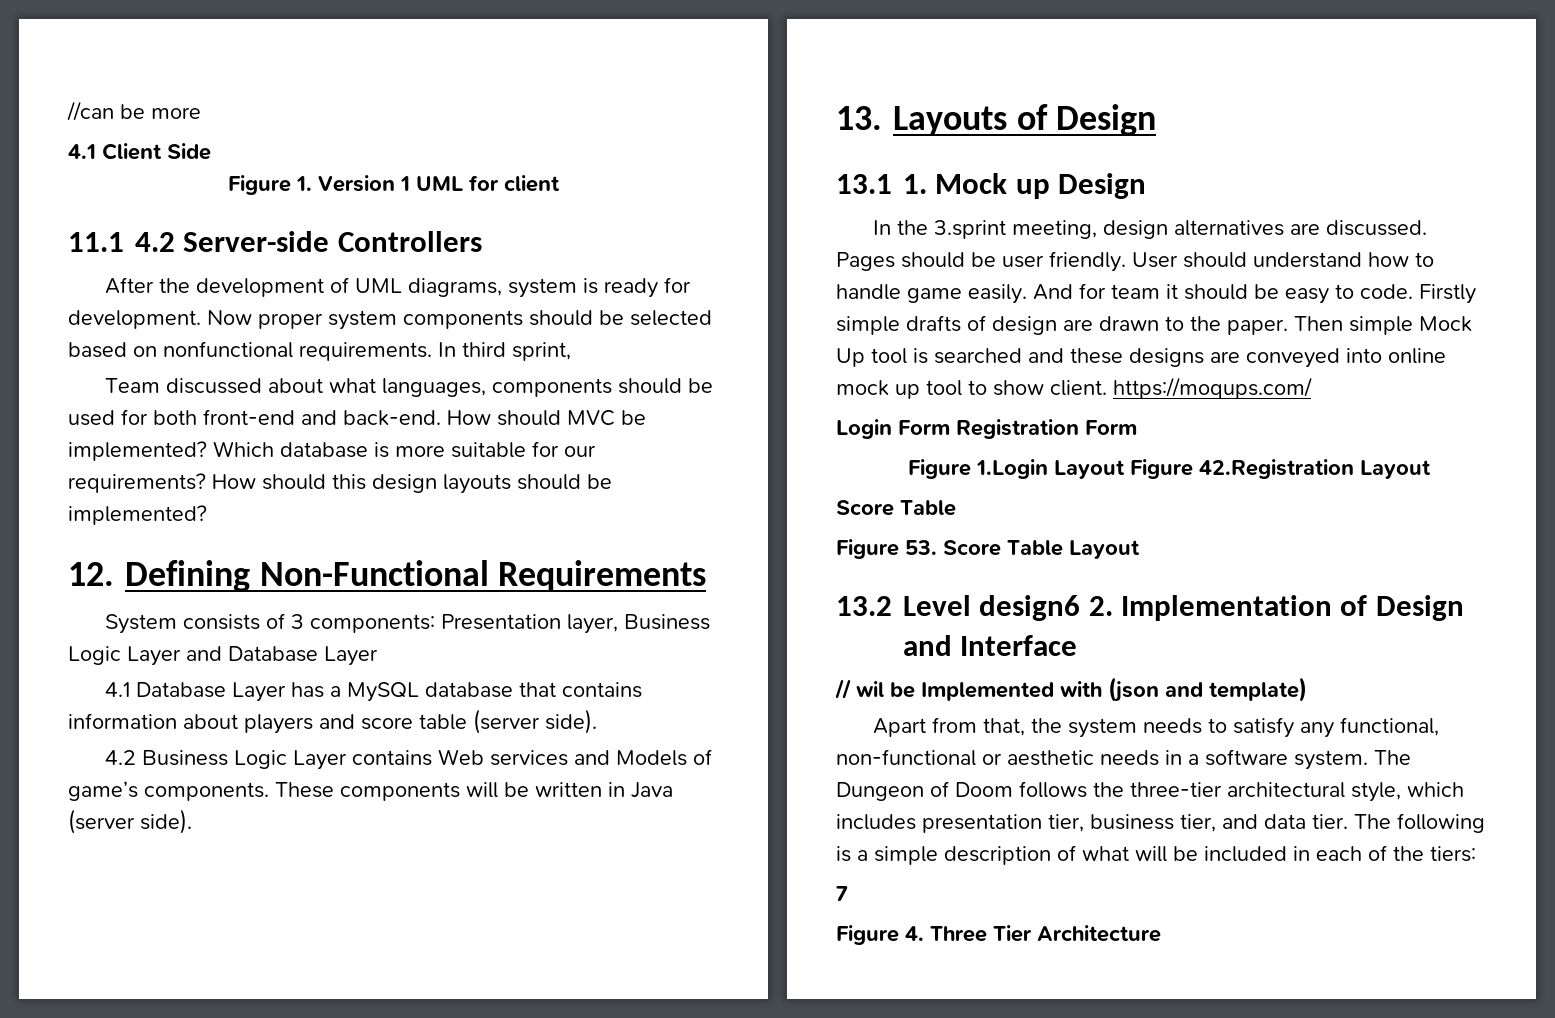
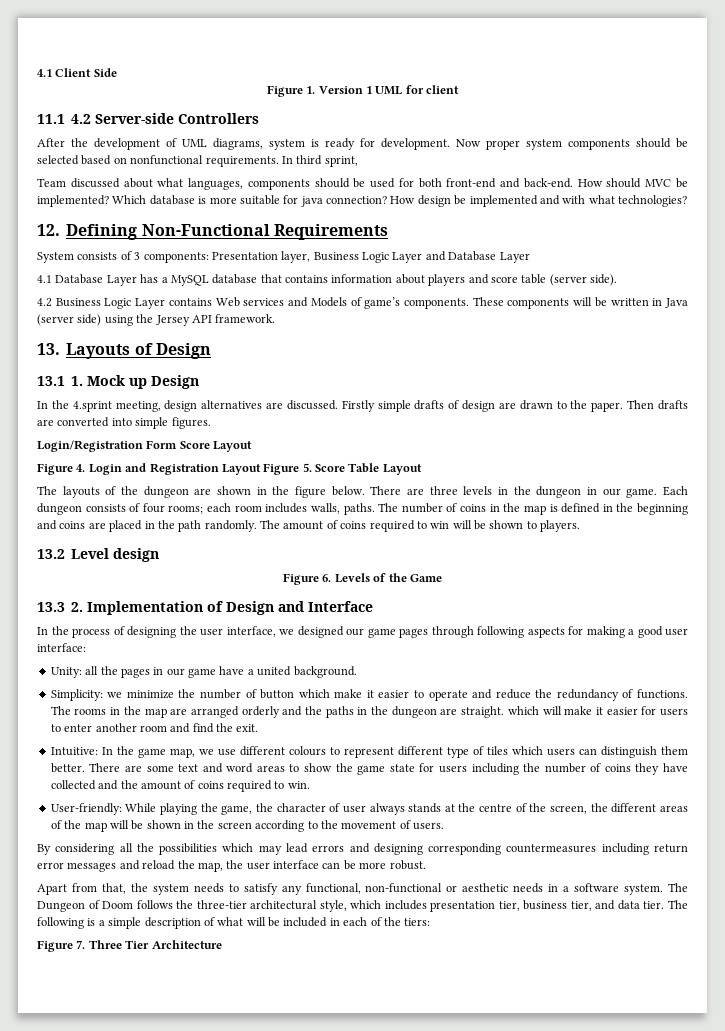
- //can be more
- Which database is more suitable for our requirements? How should this design layouts should be implemented?
+ Which database is more suitable for java connection? How design be implemented and with what technologies?
- These components will be written in Java (server side).
+ These components will be written in Java (server side) using the Jersey API framework.
- In the 3.sprint meeting, design alternatives are discussed.
+ In the 4.sprint meeting, design alternatives are discussed.
- Pages should be user friendly. User should understand how to handle game easily. And for team it should be easy to code.
- Then simple Mock Up tool is searched and these designs are conveyed into online mock up tool to show client. https://moqups.com/
- Login Form Registration Form
- Figure 1.Login Layout Figure 42.Registration Layout
- Score Table
- Figure 53. Score Table Layout
- 13.2 Level design6 2. Implementation of Design and Interface
+ Then drafts are converted into simple figures.
+ Login/Registration Form Score Layout
+ Figure 4. Login and Registration Layout Figure 5. Score Table Layout
+ The layouts of the dungeon are shown in the figure below. There are three levels in the dungeon in our game. Each dungeon consists of four rooms; each room includes walls, paths. The number of coins in the map is defined in the beginning and coins are placed in the path randomly. The amount of coins required to win will be shown to players.
+ 13.2 Level design
+ Figure 6. Levels of the Game
+ 13.3 2. Implementation of Design and Interface
- // wil be Implemented with (json and template)
+ In the process of designing the user interface, we designed our game pages through following aspects for making a good user interface:
+ Unity: all the pages in our game have a united background.
+ Simplicity: we minimize the number of button which make it easier to operate and reduce the redundancy of functions. The rooms in the map are arranged orderly and the paths in the dungeon are straight. which will make it easier for users to enter another room and find the exit.
+ Intuitive: In the game map, we use different colours to represent different type of tiles which users can distinguish them better. There are some text and word areas to show the game state for users including the number of coins they have collected and the amount of coins required to win.
+ User-friendly: While playing the game, the character of user always stands at the centre of the screen, the different areas of the map will be shown in the screen according to the movement of users.
+ By considering all the possibilities which may lead errors and designing corresponding countermeasures including return error messages and reload the map, the user interface can be more robust.
- 7
- Figure 4. Three Tier Architecture
+ Figure 7. Three Tier Architecture

